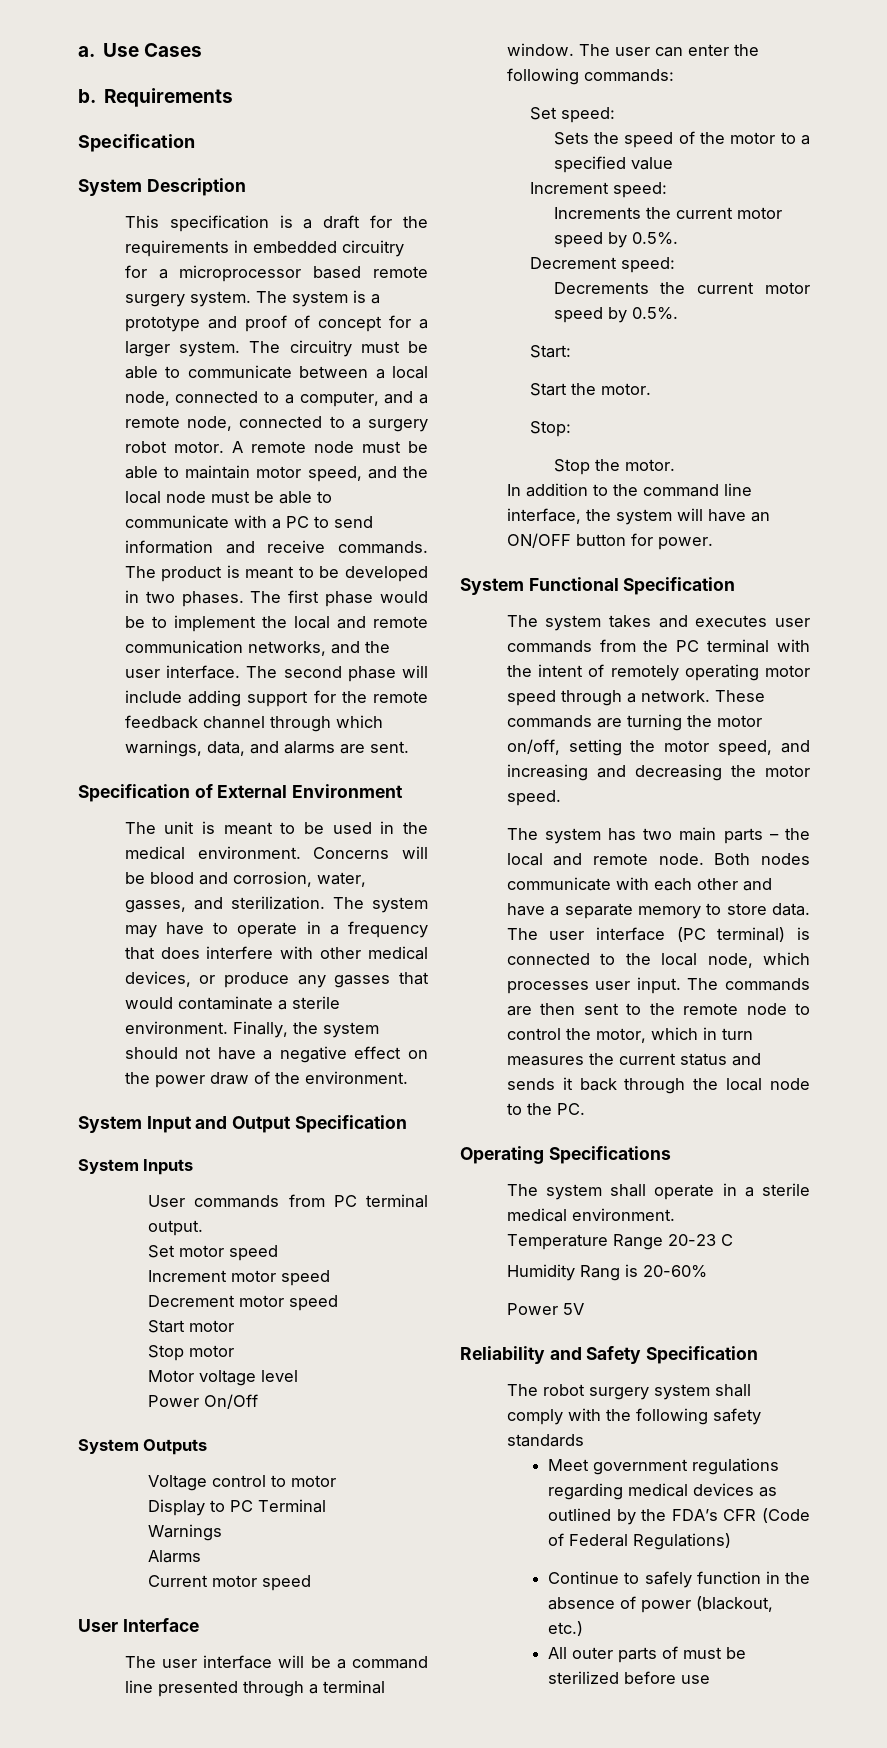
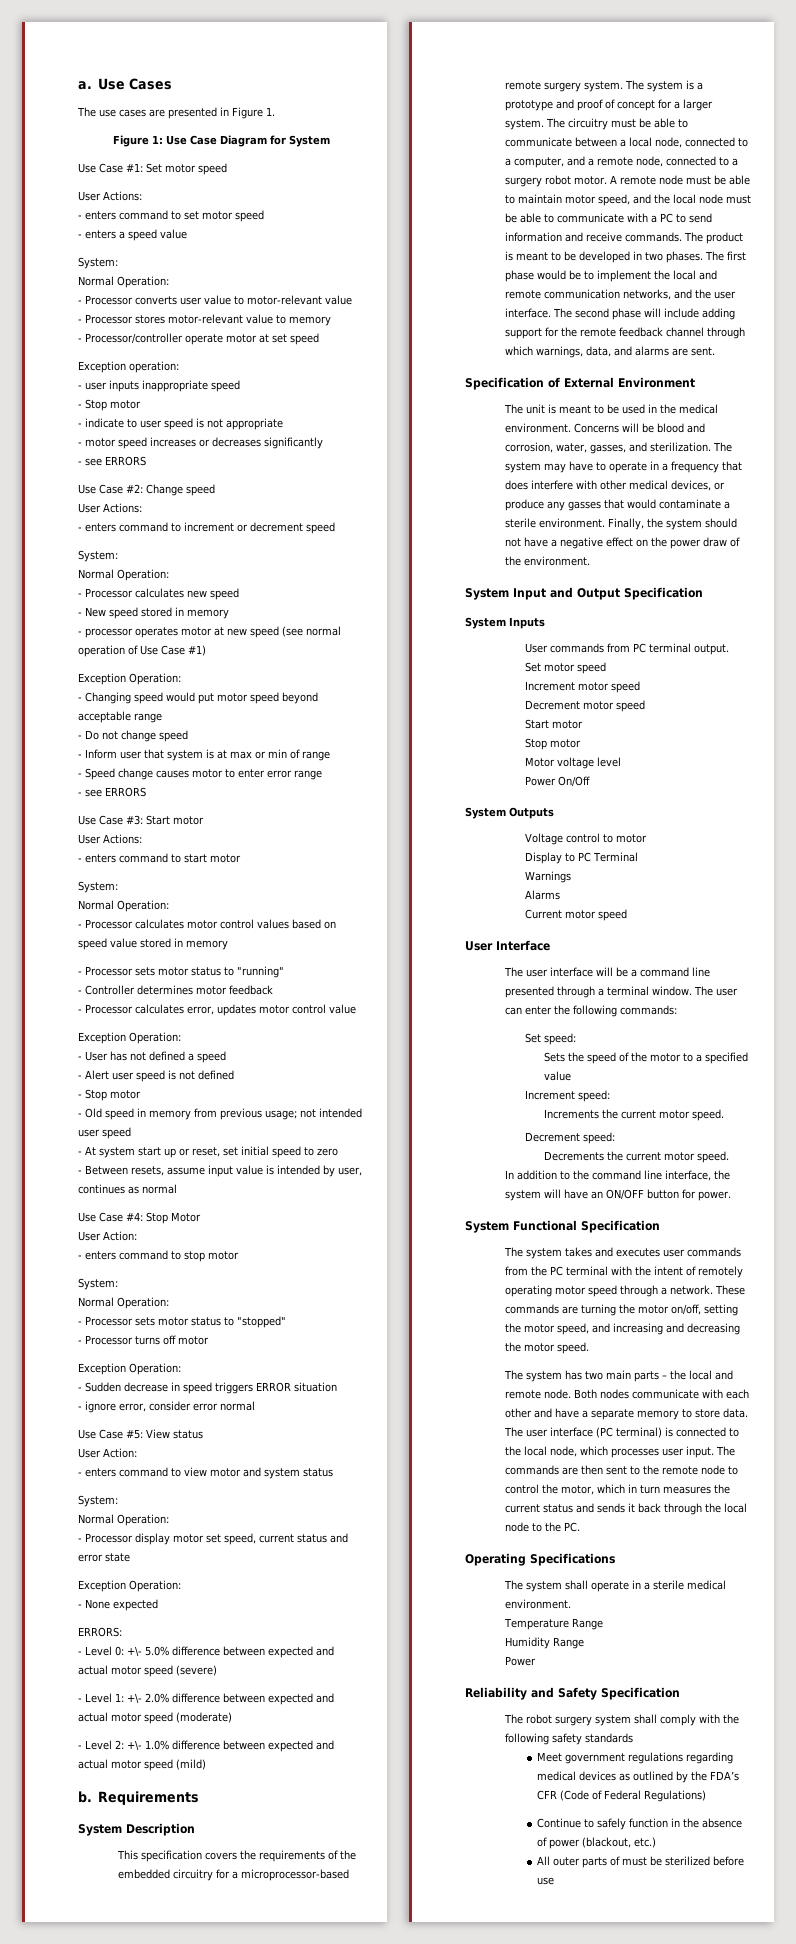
+ The use cases are presented in Figure 1.
+ Figure 1: Use Case Diagram for System
+ Use Case #1: Set motor speed
+ User Actions:
+ - enters command to set motor speed
+ - enters a speed value
+ System:
+ Normal Operation:
+ - Processor converts user value to motor-relevant value
+ - Processor stores motor-relevant value to memory
+ - Processor/controller operate motor at set speed
+ Exception operation:
+ - user inputs inappropriate speed
+ - Stop motor
+ - indicate to user speed is not appropriate
+ - motor speed increases or decreases significantly
+ - see ERRORS
+ Use Case #2: Change speed
+ User Actions:
+ - enters command to increment or decrement speed
+ System:
+ Normal Operation:
+ - Processor calculates new speed
+ - New speed stored in memory
+ - processor operates motor at new speed (see normal operation of Use Case #1)
+ Exception Operation:
+ - Changing speed would put motor speed beyond acceptable range
+ - Do not change speed
+ - Inform user that system is at max or min of range
+ - Speed change causes motor to enter error range
+ - see ERRORS
+ Use Case #3: Start motor
+ User Actions:
+ - enters command to start motor
+ System:
+ Normal Operation:
+ - Processor calculates motor control values based on speed value stored in memory
+ - Processor sets motor status to "running"
+ - Controller determines motor feedback
+ - Processor calculates error, updates motor control value
+ Exception Operation:
+ - User has not defined a speed
+ - Alert user speed is not defined
+ - Stop motor
+ - Old speed in memory from previous usage; not intended user speed
+ - At system start up or reset, set initial speed to zero
+ - Between resets, assume input value is intended by user, continues as normal
+ Use Case #4: Stop Motor
+ User Action:
+ - enters command to stop motor
+ System:
+ Normal Operation:
+ - Processor sets motor status to "stopped"
+ - Processor turns off motor
+ Exception Operation:
+ - Sudden decrease in speed triggers ERROR situation
+ - ignore error, consider error normal
+ Use Case #5: View status
+ User Action:
+ - enters command to view motor and system status
+ System:
+ Normal Operation:
+ - Processor display motor set speed, current status and error state
+ Exception Operation:
+ - None expected
+ ERRORS:
+ - Level 0: +\- 5.0% difference between expected and actual motor speed (severe)
+ - Level 1: +\- 2.0% difference between expected and actual motor speed (moderate)
+ - Level 2: +\- 1.0% difference between expected and actual motor speed (mild)
  Requirements
- Specification
- This specification is a draft for the requirements in embedded circuitry for a microprocessor based remote surgery system.
+ This specification covers the requirements of the embedded circuitry for a microprocessor-based remote surgery system.
- Increments the current motor speed by 0.5%.
+ Increments the current motor speed.
- Decrements the current motor speed by 0.5%.
- Start:
- Start the motor.
- Stop:
- Stop the motor.
+ Decrements the current motor speed.
- Temperature Range 20-23 C
+ Temperature Range
- Humidity Rang is 20-60%
- Power 5V
+ Humidity Range
+ Power

